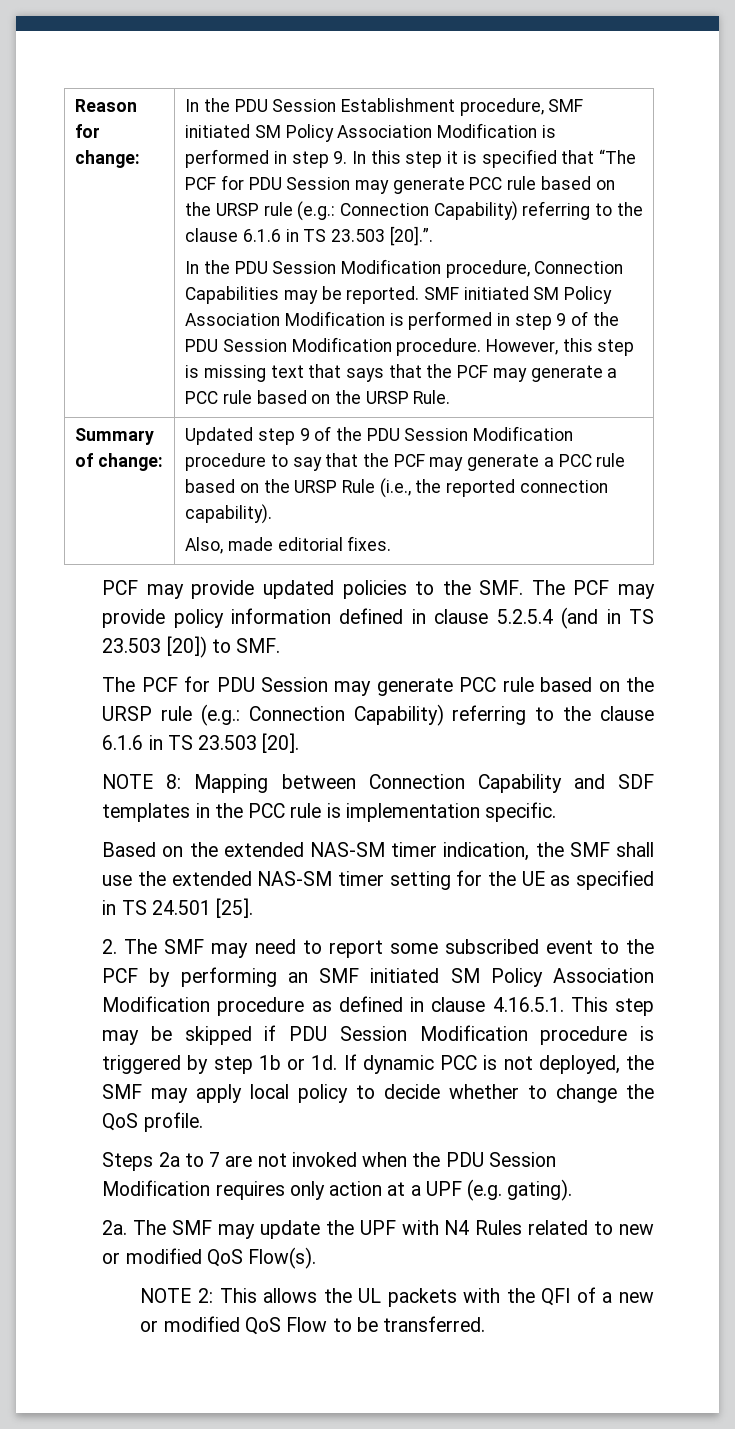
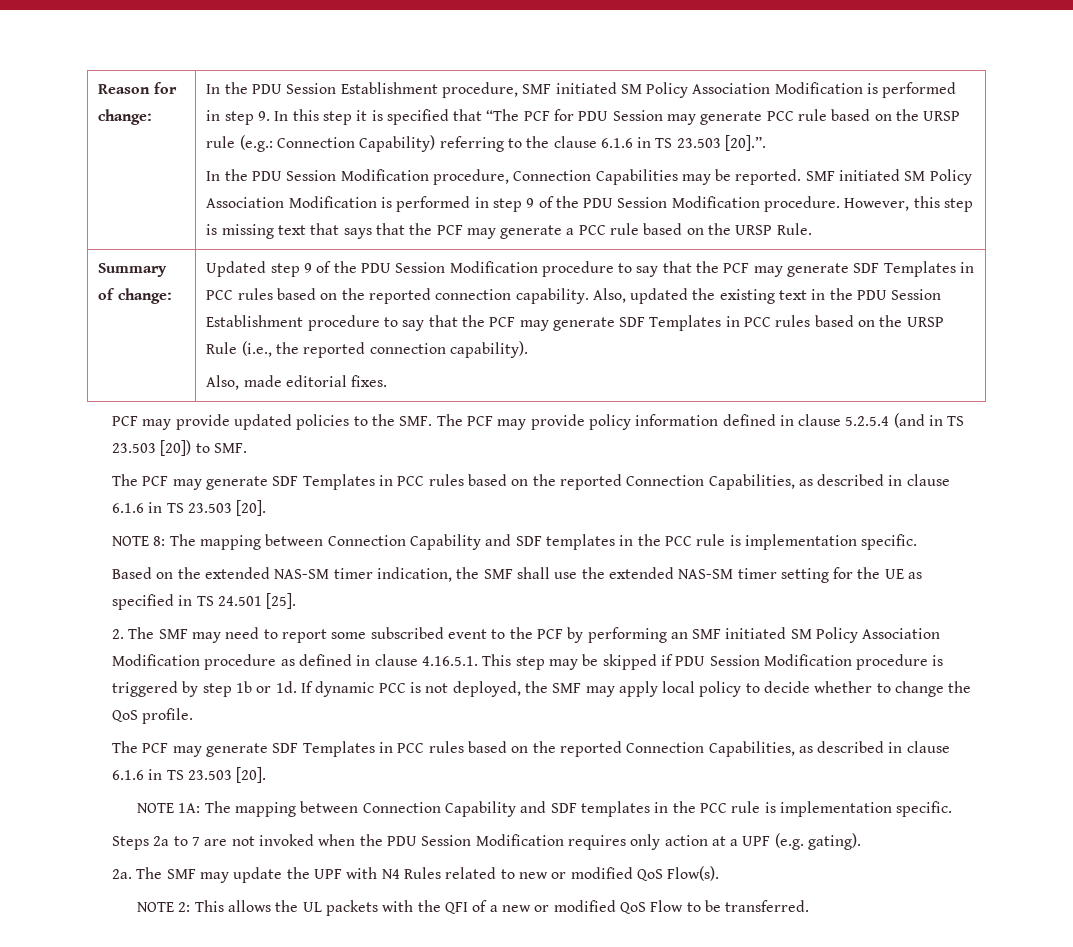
- Updated step 9 of the PDU Session Modification procedure to say that the PCF may generate a PCC rule based on the URSP Rule (i.e., the reported connection capability).
+ Updated step 9 of the PDU Session Modification procedure to say that the PCF may generate SDF Templates in PCC rules based on the reported connection capability. Also, updated the existing text in the PDU Session Establishment procedure to say that the PCF may generate SDF Templates in PCC rules based on the URSP Rule (i.e., the reported connection capability).
  PCF may provide updated policies to the SMF. The PCF may provide policy information defined in clause 5.2.5.4 (and in TS 23.503 [20]) to SMF.
- The PCF for PDU Session may generate PCC rule based on the URSP rule (e.g.: Connection Capability) referring to the clause 6.1.6 in TS 23.503 [20].
+ The PCF may generate SDF Templates in PCC rules based on the reported Connection Capabilities, as described in clause 6.1.6 in TS 23.503 [20].
- NOTE 8: Mapping between Connection Capability and SDF templates in the PCC rule is implementation specific.
+ NOTE 8: The mapping between Connection Capability and SDF templates in the PCC rule is implementation specific.
  If dynamic PCC is not deployed, the SMF may apply local policy to decide whether to change the QoS profile.
+ The PCF may generate SDF Templates in PCC rules based on the reported Connection Capabilities, as described in clause 6.1.6 in TS 23.503 [20].
+ NOTE 1A: The mapping between Connection Capability and SDF templates in the PCC rule is implementation specific.

